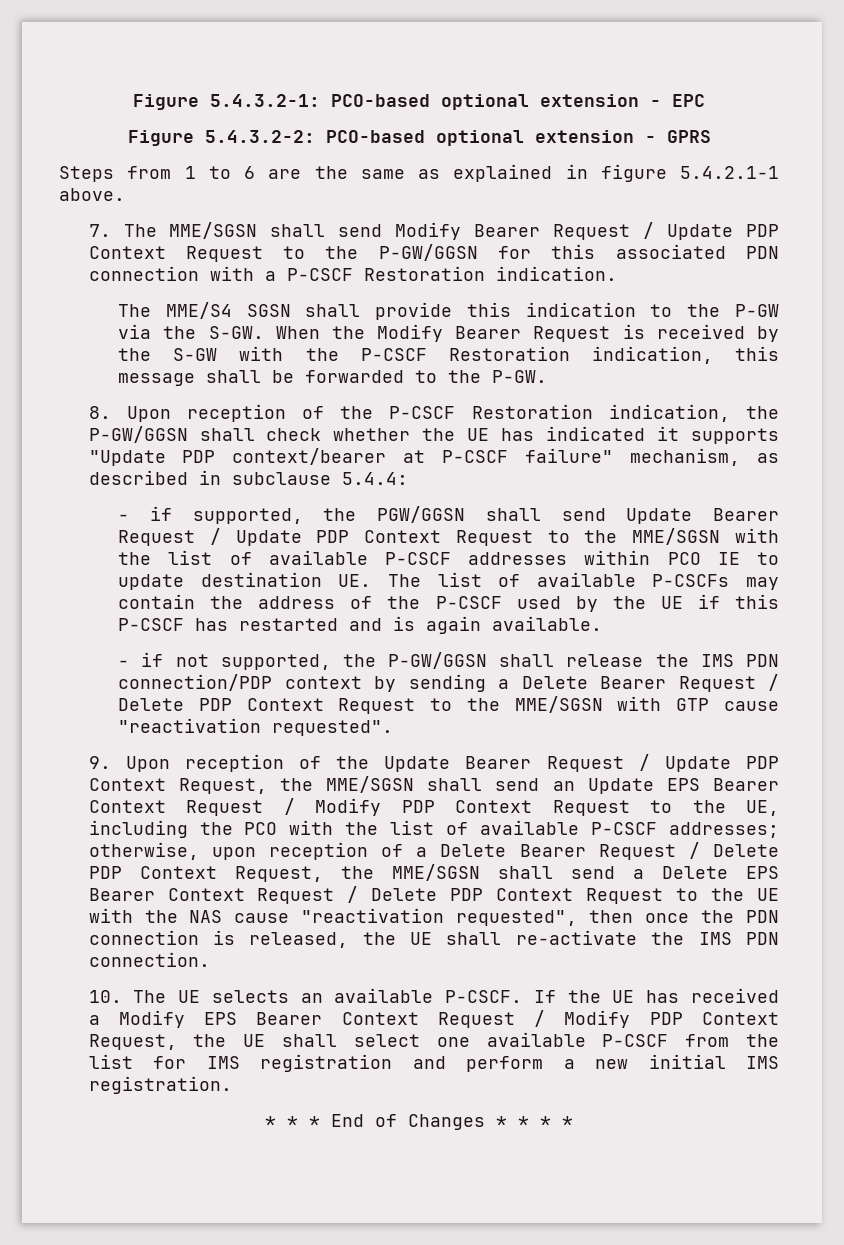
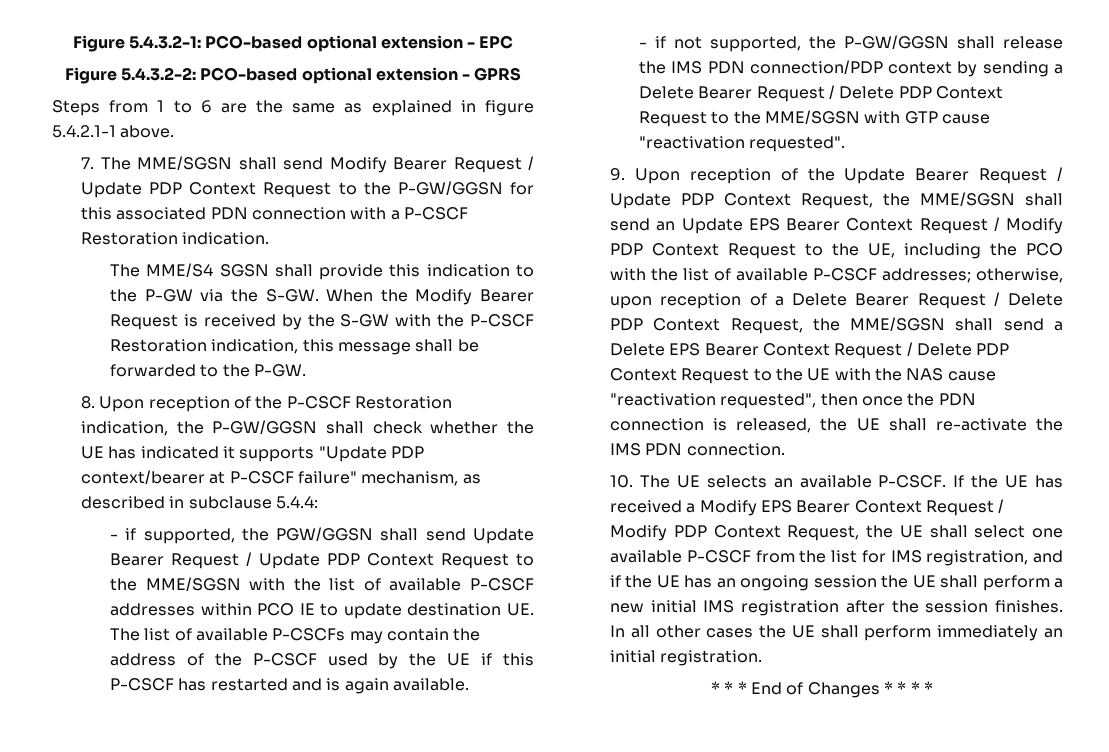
- If the UE has received a Modify EPS Bearer Context Request / Modify PDP Context Request, the UE shall select one available P-CSCF from the list for IMS registration and perform a new initial IMS registration.
+ If the UE has received a Modify EPS Bearer Context Request / Modify PDP Context Request, the UE shall select one available P-CSCF from the list for IMS registration, and if the UE has an ongoing session the UE shall perform a new initial IMS registration after the session finishes. In all other cases the UE shall perform immediately an initial registration.

